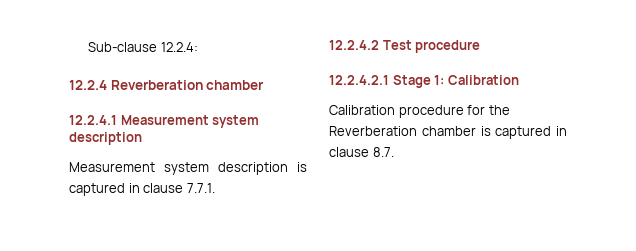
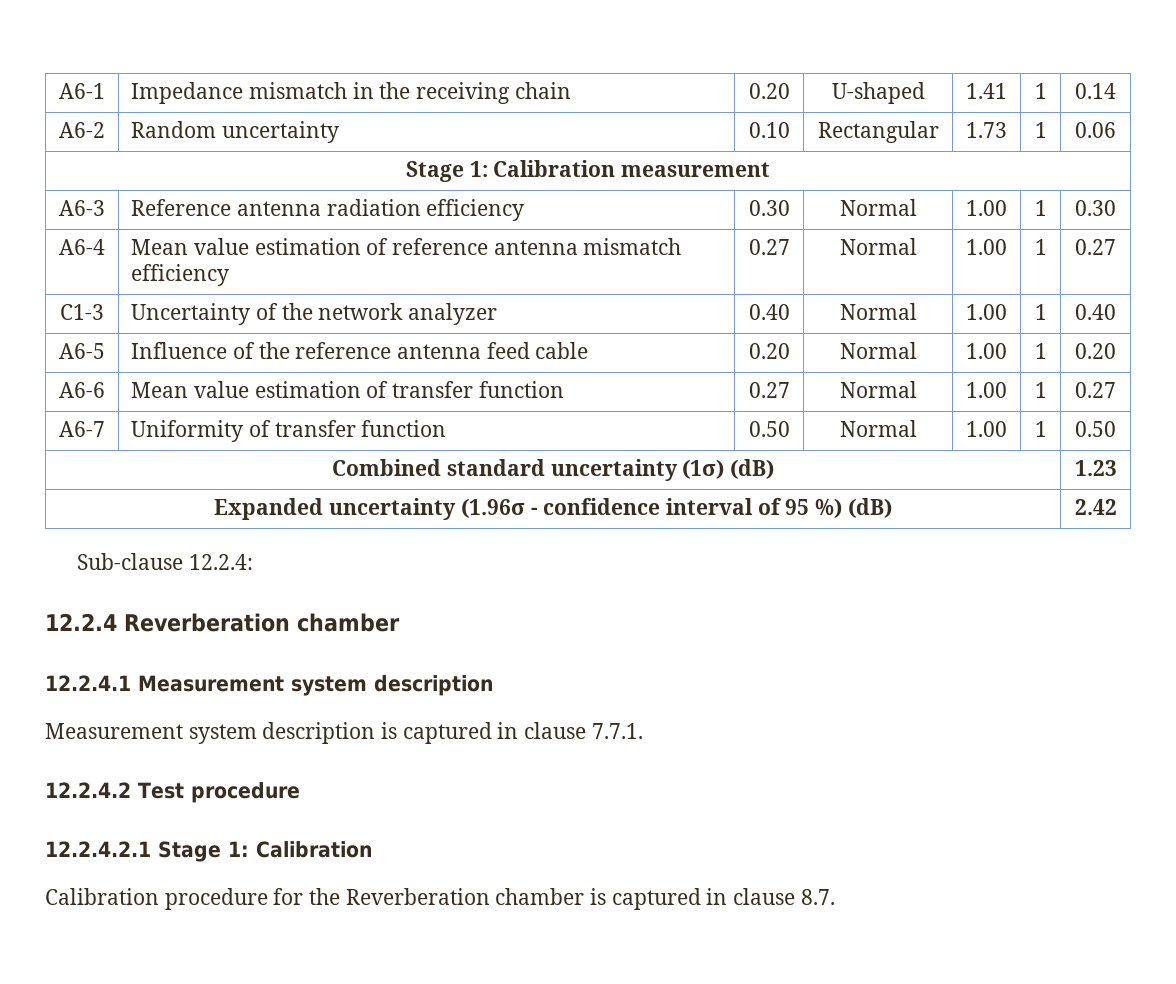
+ A6-1 | Impedance mismatch in the receiving chain | 0.20 | U-shaped | 1.41 | 1 | 0.14
+ A6-2 | Random uncertainty | 0.10 | Rectangular | 1.73 | 1 | 0.06
+ Stage 1: Calibration measurement
+ A6-3 | Reference antenna radiation efficiency | 0.30 | Normal | 1.00 | 1 | 0.30
+ A6-4 | Mean value estimation of reference antenna mismatch efficiency | 0.27 | Normal | 1.00 | 1 | 0.27
+ C1-3 | Uncertainty of the network analyzer | 0.40 | Normal | 1.00 | 1 | 0.40
+ A6-5 | Influence of the reference antenna feed cable | 0.20 | Normal | 1.00 | 1 | 0.20
+ A6-6 | Mean value estimation of transfer function | 0.27 | Normal | 1.00 | 1 | 0.27
+ A6-7 | Uniformity of transfer function | 0.50 | Normal | 1.00 | 1 | 0.50
+ Combined standard uncertainty (1σ) (dB) | 1.23
+ Expanded uncertainty (1.96σ - confidence interval of 95 %) (dB) | 2.42

